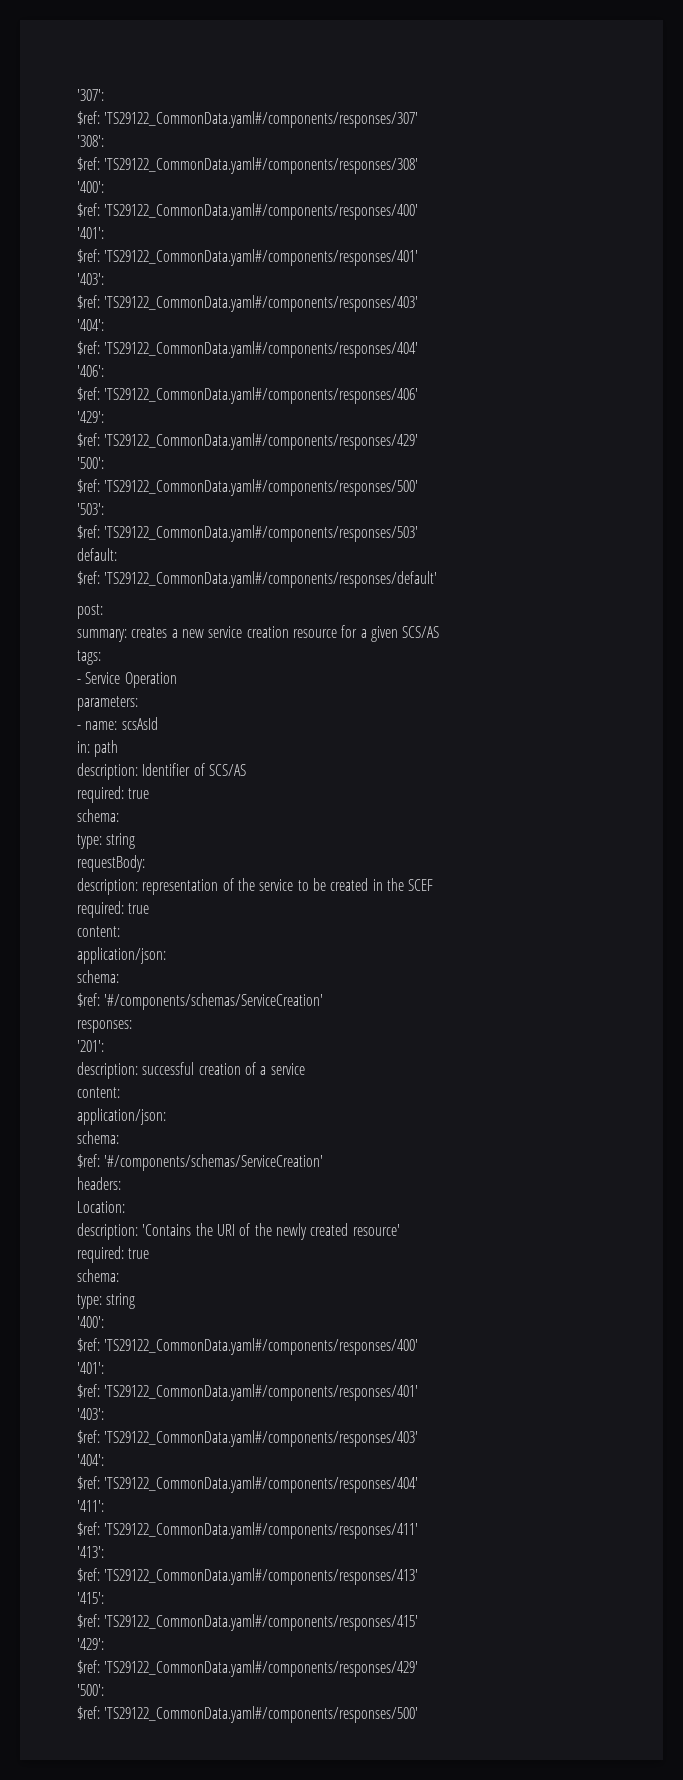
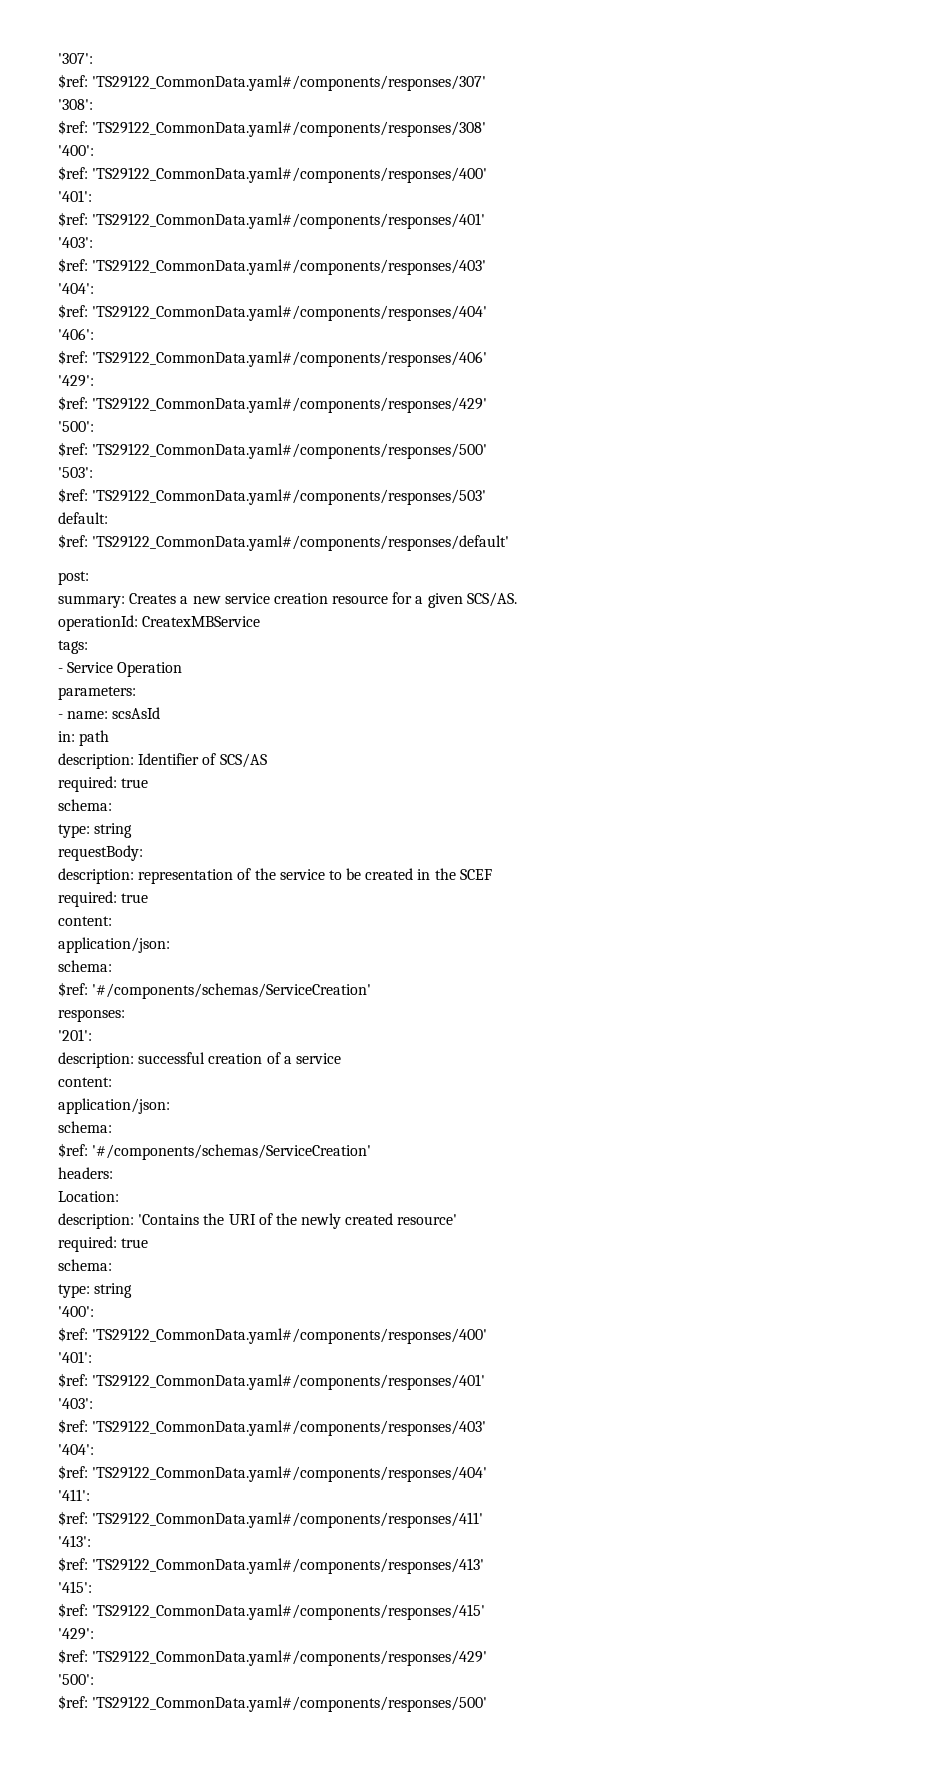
- summary: creates a new service creation resource for a given SCS/AS
+ summary: Creates a new service creation resource for a given SCS/AS.
+ operationId: CreatexMBService

